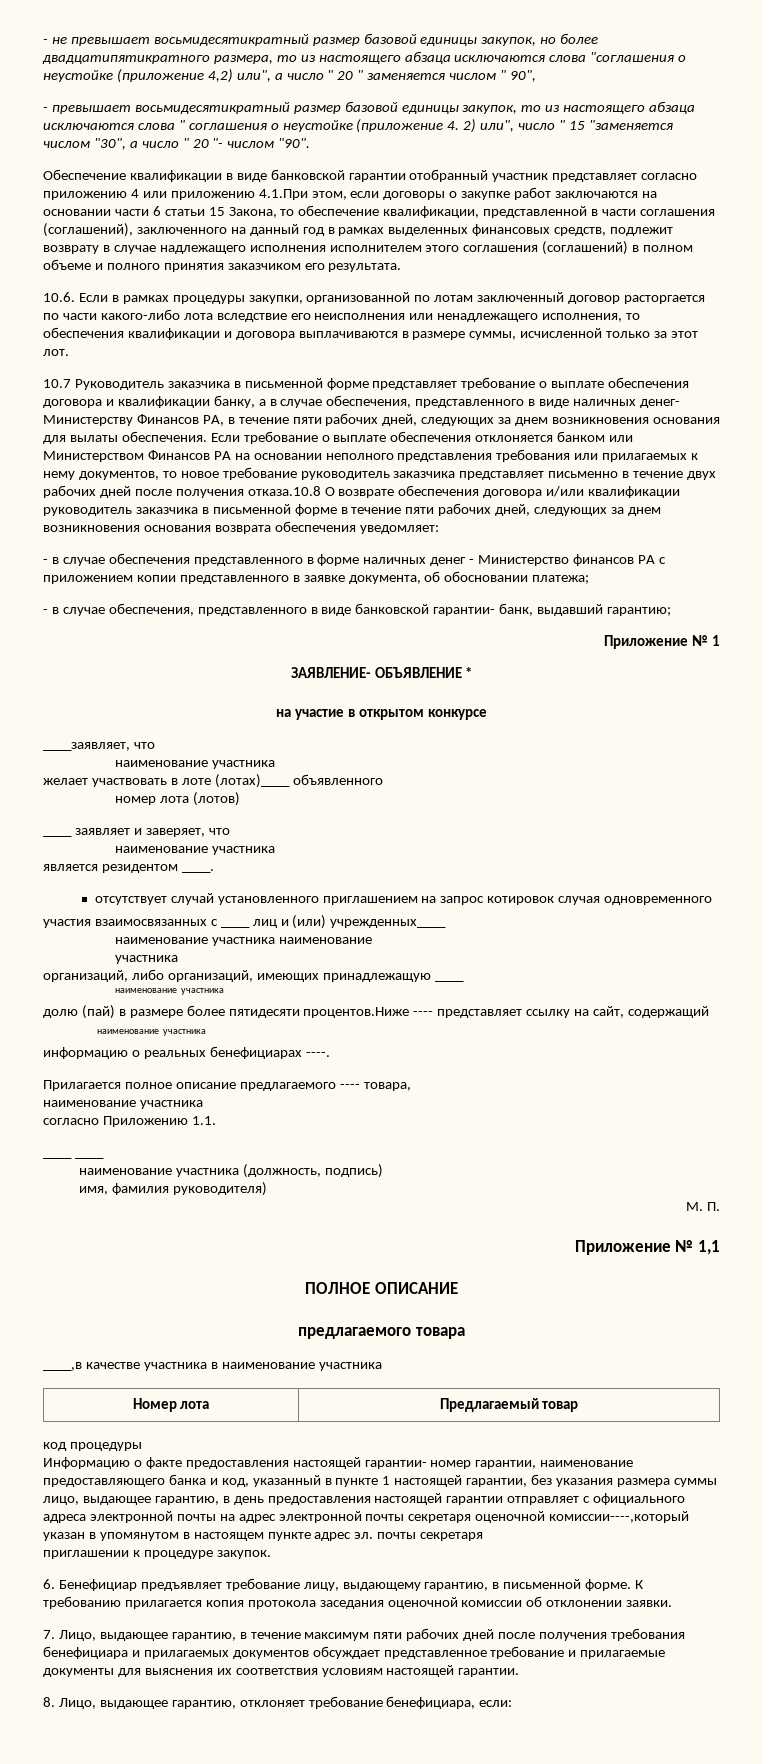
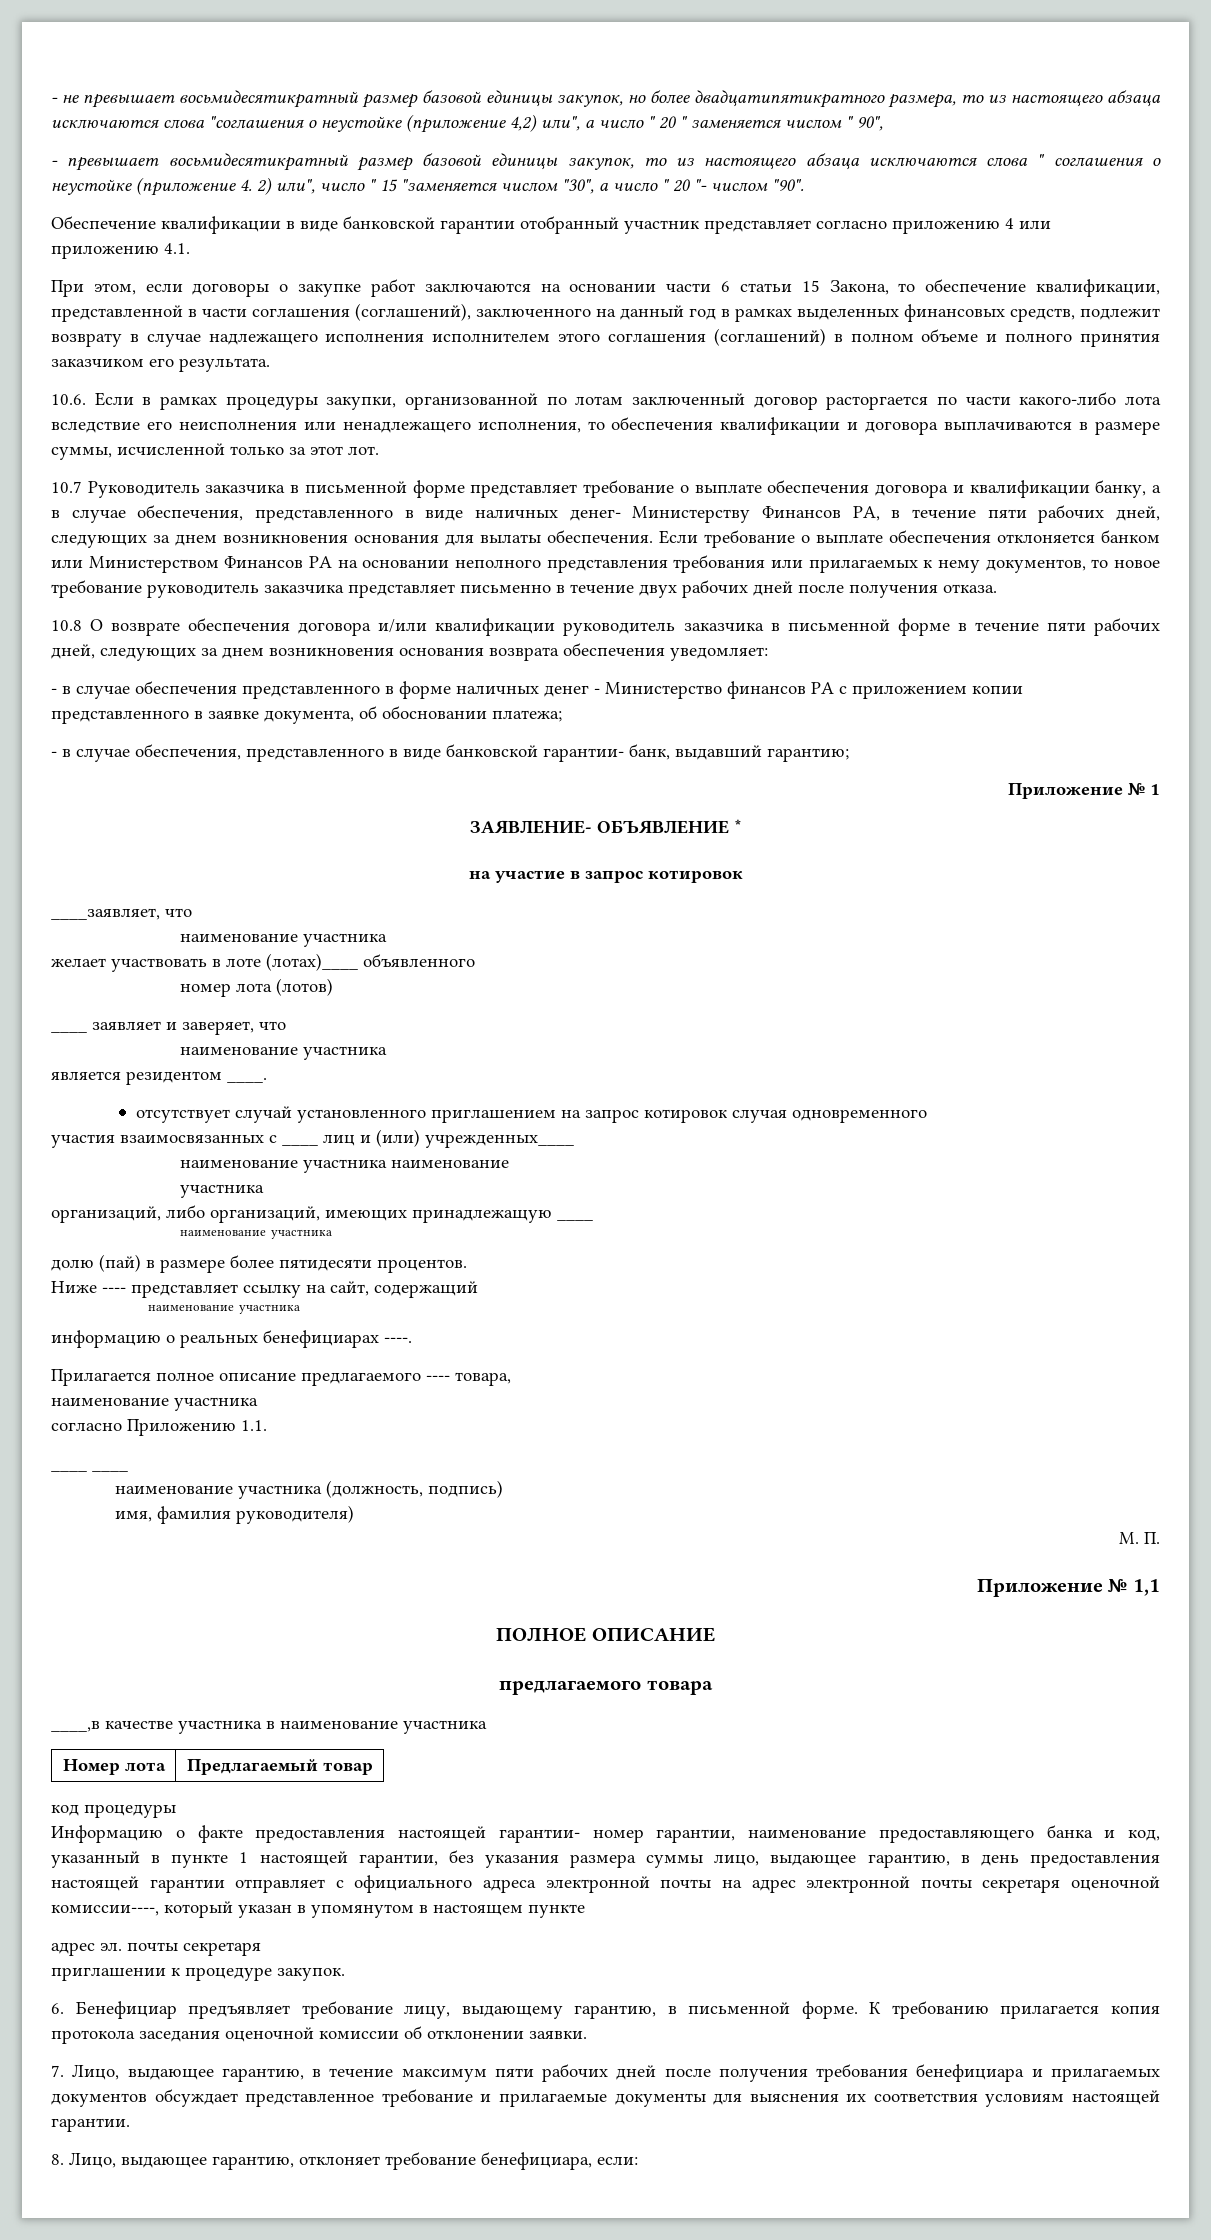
- Обеспечение квалификации в виде банковской гарантии отобранный участник представляет согласно приложению 4 или приложению 4.1.При этом, если договоры о закупке работ заключаются на основании части 6 статьи 15 Закона, то обеспечение квалификации, представленной в части соглашения (соглашений), заключенного на данный год в рамках выделенных финансовых средств, подлежит возврату в случае надлежащего исполнения исполнителем этого соглашения (соглашений) в полном объеме и полного принятия заказчиком его результата.
+ Обеспечение квалификации в виде банковской гарантии отобранный участник представляет согласно приложению 4 или приложению 4.1.
+ При этом, если договоры о закупке работ заключаются на основании части 6 статьи 15 Закона, то обеспечение квалификации, представленной в части соглашения (соглашений), заключенного на данный год в рамках выделенных финансовых средств, подлежит возврату в случае надлежащего исполнения исполнителем этого соглашения (соглашений) в полном объеме и полного принятия заказчиком его результата.
- Если требование о выплате обеспечения отклоняется банком или Министерством Финансов РА на основании неполного представления требования или прилагаемых к нему документов, то новое требование руководитель заказчика представляет письменно в течение двух рабочих дней после получения отказа.10.8 О возврате обеспечения договора и/или квалификации руководитель заказчика в письменной форме в течение пяти рабочих дней, следующих за днем возникновения основания возврата обеспечения уведомляет:
+ Если требование о выплате обеспечения отклоняется банком или Министерством Финансов РА на основании неполного представления требования или прилагаемых к нему документов, то новое требование руководитель заказчика представляет письменно в течение двух рабочих дней после получения отказа.
+ 10.8 О возврате обеспечения договора и/или квалификации руководитель заказчика в письменной форме в течение пяти рабочих дней, следующих за днем возникновения основания возврата обеспечения уведомляет:
- на участие в открытом конкурсе
+ на участие в запрос котировок
- долю (пай) в размере более пятидесяти процентов.Ниже ---- представляет ссылку на сайт, содержащий
+ долю (пай) в размере более пятидесяти процентов.
+ Ниже ---- представляет ссылку на сайт, содержащий
- Информацию о факте предоставления настоящей гарантии- номер гарантии, наименование предоставляющего банка и код, указанный в пункте 1 настоящей гарантии, без указания размера суммы лицо, выдающее гарантию, в день предоставления настоящей гарантии отправляет с официального адреса электронной почты на адрес электронной почты секретаря оценочной комиссии----,который указан в упомянутом в настоящем пункте адрес эл. почты секретаря
+ Информацию о факте предоставления настоящей гарантии- номер гарантии, наименование предоставляющего банка и код, указанный в пункте 1 настоящей гарантии, без указания размера суммы лицо, выдающее гарантию, в день предоставления настоящей гарантии отправляет с официального адреса электронной почты на адрес электронной почты секретаря оценочной комиссии----, который указан в упомянутом в настоящем пункте
+ адрес эл. почты секретаря

